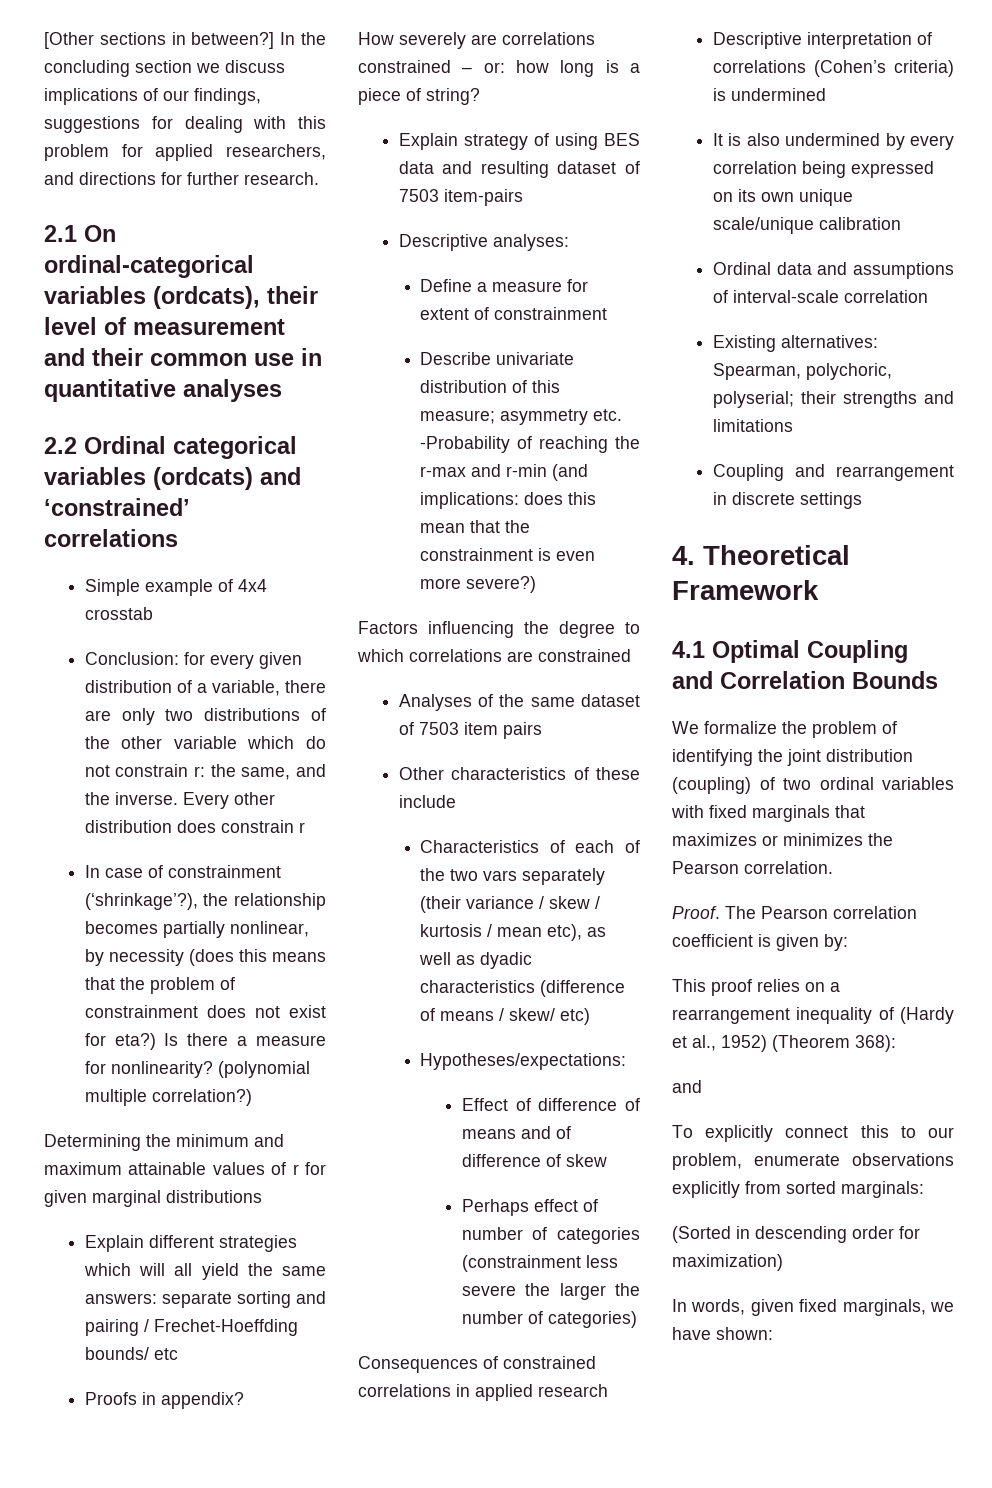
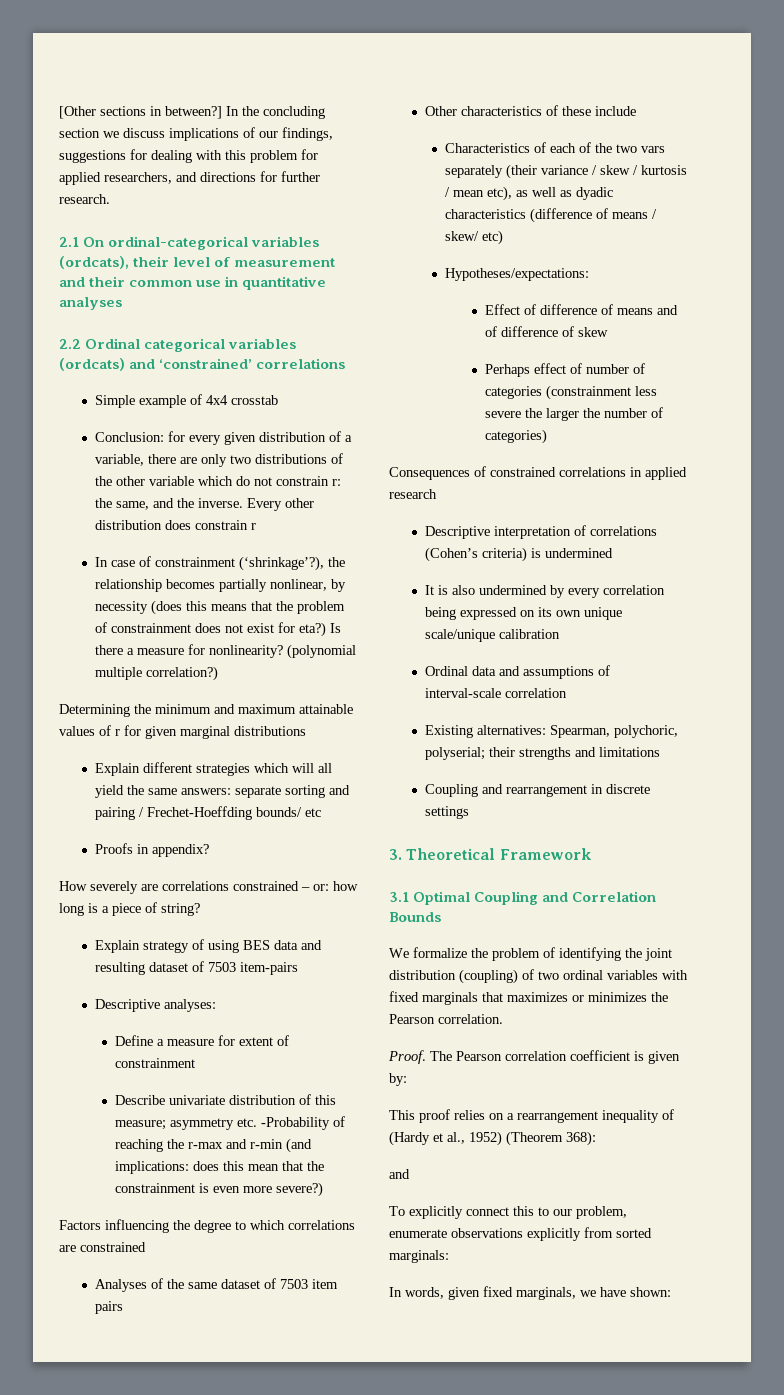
- 4. Theoretical Framework
+ 3. Theoretical Framework
- 4.1 Optimal Coupling and Correlation Bounds
+ 3.1 Optimal Coupling and Correlation Bounds
- (Sorted in descending order for maximization)

